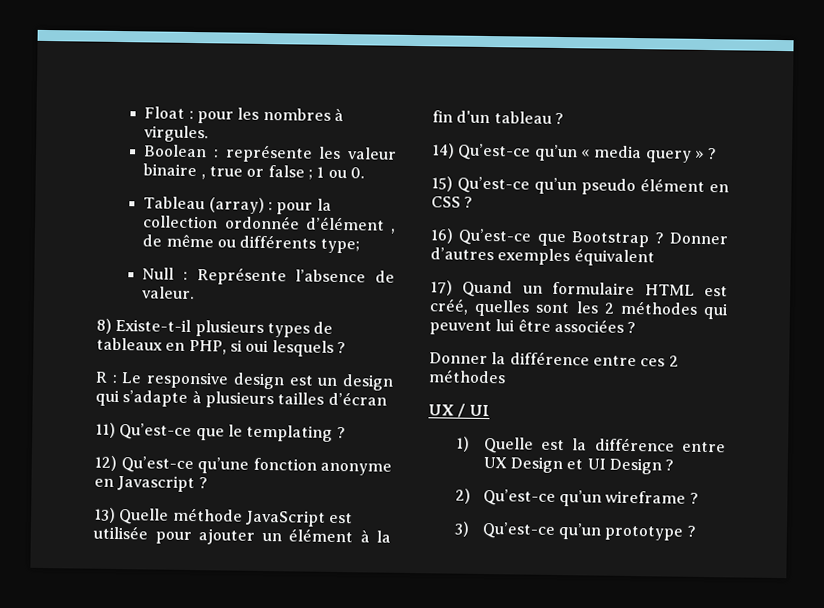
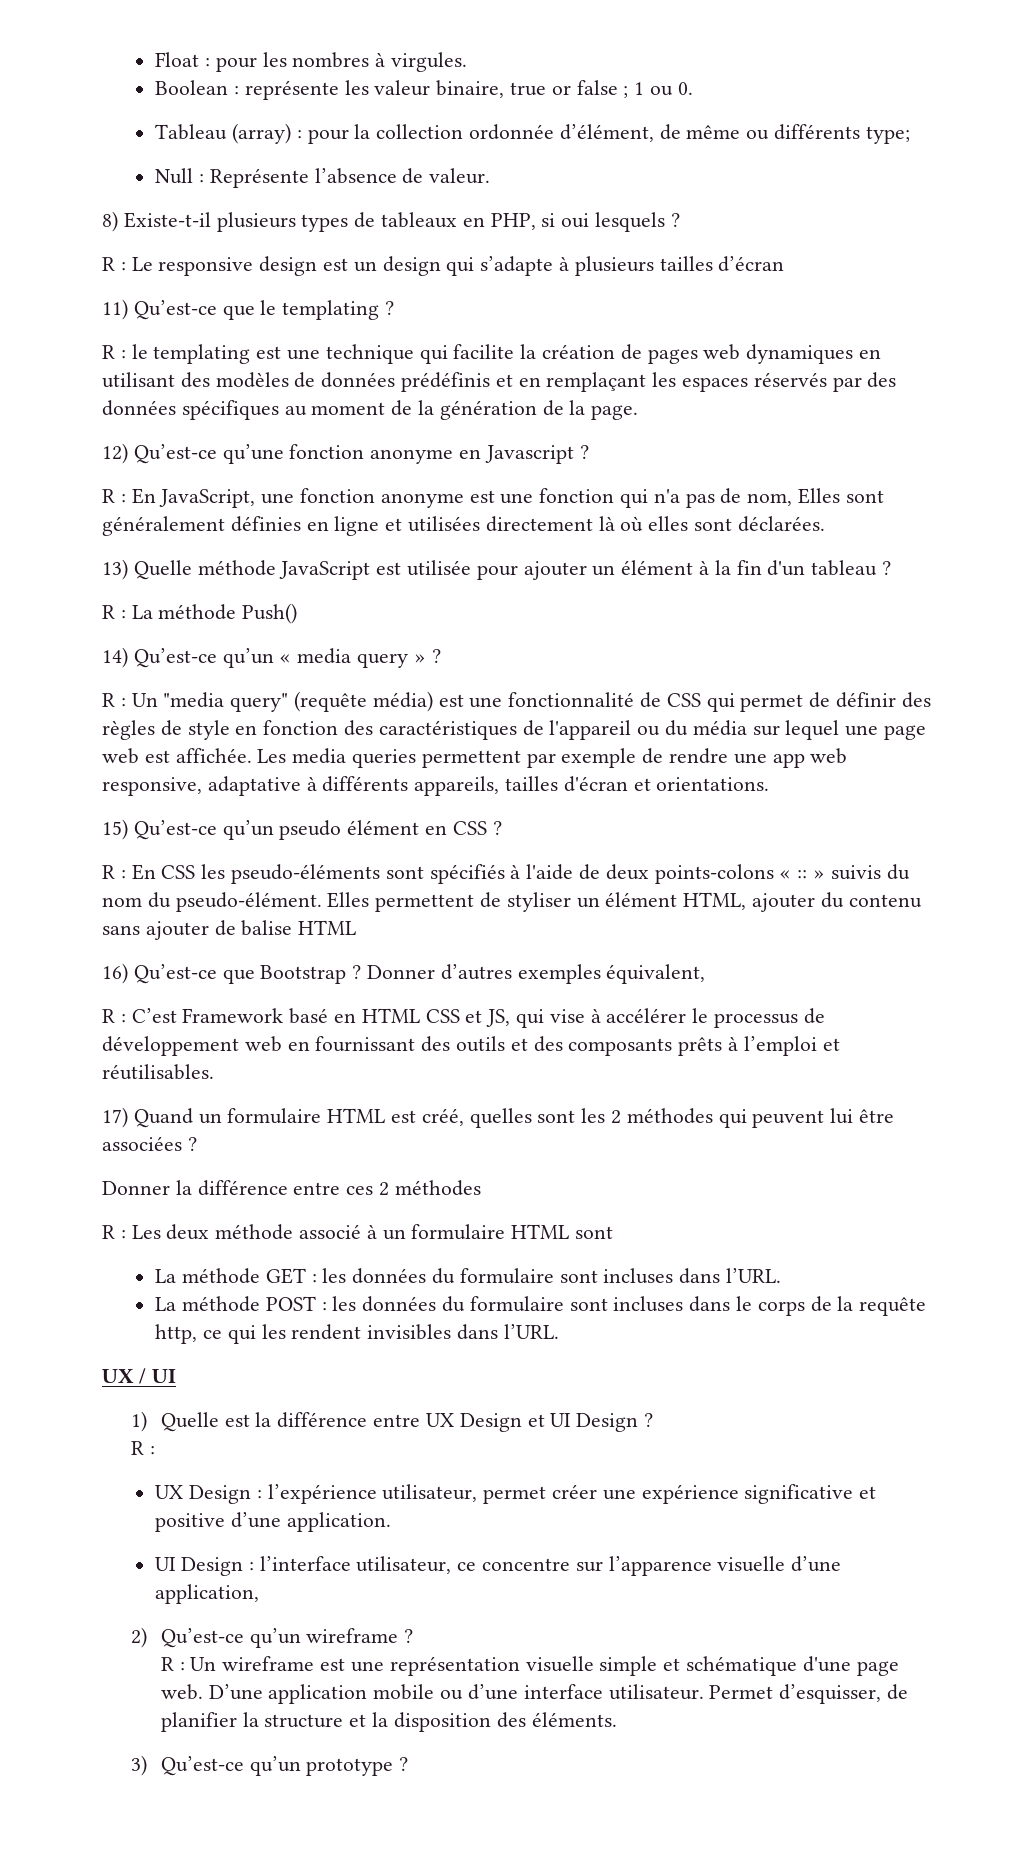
- Boolean : représente les valeur binaire , true or false ; 1 ou 0.
+ Boolean : représente les valeur binaire, true or false ; 1 ou 0.
- Tableau (array) : pour la collection ordonnée d’élément , de même ou différents type;
+ Tableau (array) : pour la collection ordonnée d’élément, de même ou différents type;
+ R : le templating est une technique qui facilite la création de pages web dynamiques en utilisant des modèles de données prédéfinis et en remplaçant les espaces réservés par des données spécifiques au moment de la génération de la page.
+ R : En JavaScript, une fonction anonyme est une fonction qui n'a pas de nom, Elles sont généralement définies en ligne et utilisées directement là où elles sont déclarées.
+ R : La méthode Push()
+ R : Un "media query" (requête média) est une fonctionnalité de CSS qui permet de définir des règles de style en fonction des caractéristiques de l'appareil ou du média sur lequel une page web est affichée. Les media queries permettent par exemple de rendre une app web responsive, adaptative à différents appareils, tailles d'écran et orientations.
+ R : En CSS les pseudo-éléments sont spécifiés à l'aide de deux points-colons « :: » suivis du nom du pseudo-élément. Elles permettent de styliser un élément HTML, ajouter du contenu sans ajouter de balise HTML
- Donner d’autres exemples équivalent
+ Donner d’autres exemples équivalent,
+ R : C’est Framework basé en HTML CSS et JS, qui vise à accélérer le processus de développement web en fournissant des outils et des composants prêts à l’emploi et réutilisables.
+ R : Les deux méthode associé à un formulaire HTML sont
+ La méthode GET : les données du formulaire sont incluses dans l’URL.
+ La méthode POST : les données du formulaire sont incluses dans le corps de la requête http, ce qui les rendent invisibles dans l’URL.
  1) Quelle est la différence entre UX Design et UI Design ?
+ R :
+ UX Design : l’expérience utilisateur, permet créer une expérience significative et positive d’une application.
+ UI Design : l’interface utilisateur, ce concentre sur l’apparence visuelle d’une application,
+ R : Un wireframe est une représentation visuelle simple et schématique d'une page web. D’une application mobile ou d’une interface utilisateur. Permet d’esquisser, de planifier la structure et la disposition des éléments.

